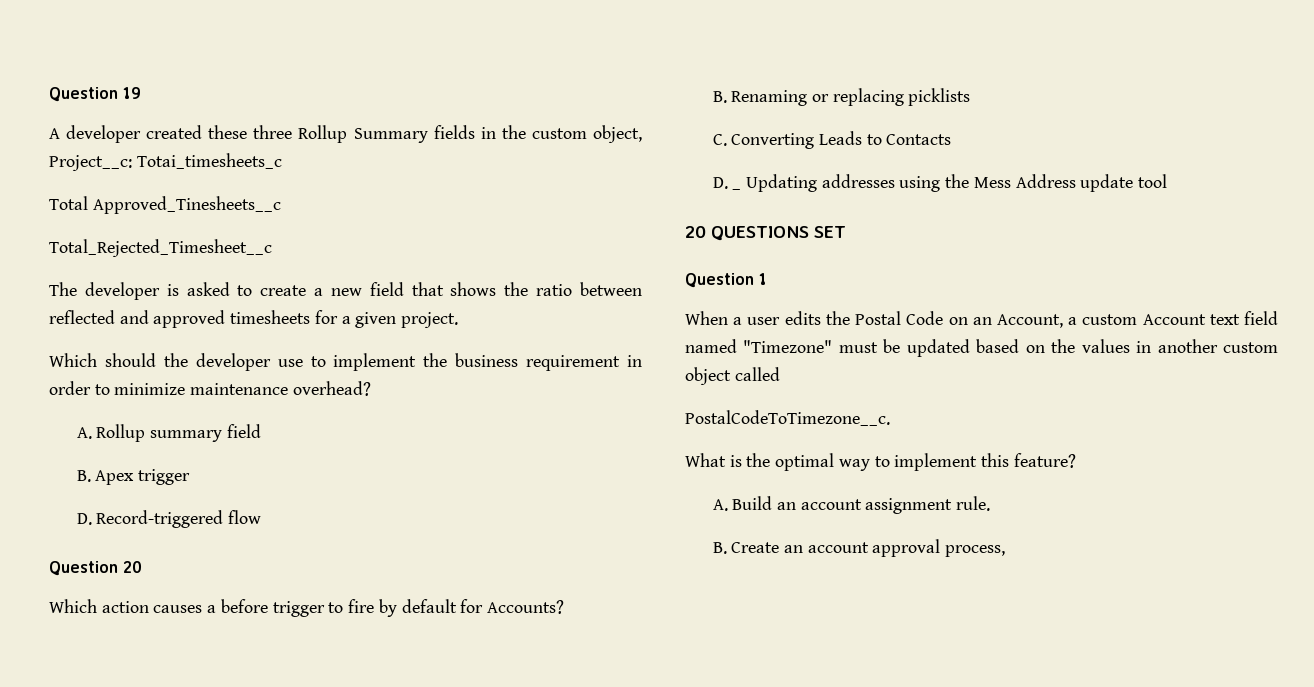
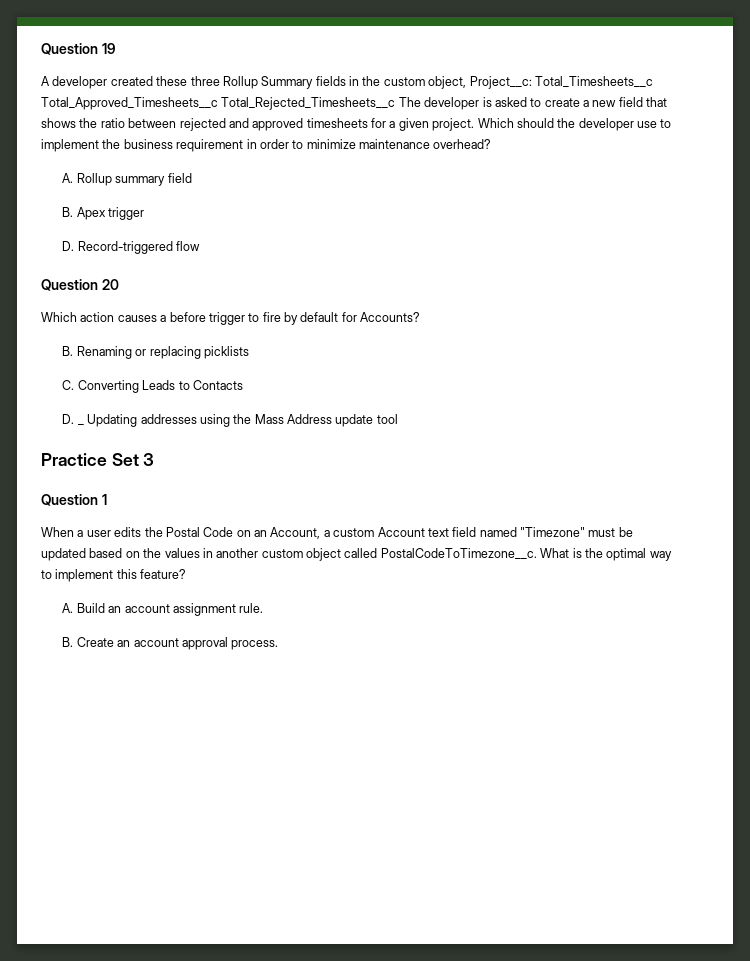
- A developer created these three Rollup Summary fields in the custom object, Project__c: Totai_timesheets_c
- Total Approved_Tinesheets__c
- Total_Rejected_Timesheet__c
- The developer is asked to create a new field that shows the ratio between reflected and approved timesheets for a given project.
- Which should the developer use to implement the business requirement in order to minimize maintenance overhead?
+ A developer created these three Rollup Summary fields in the custom object, Project__c: Total_Timesheets__c Total_Approved_Timesheets__c Total_Rejected_Timesheets__c The developer is asked to create a new field that shows the ratio between rejected and approved timesheets for a given project. Which should the developer use to implement the business requirement in order to minimize maintenance overhead?
- D. _ Updating addresses using the Mess Address update tool
+ D. _ Updating addresses using the Mass Address update tool
- 20 QUESTIONS SET
+ Practice Set 3
- When a user edits the Postal Code on an Account, a custom Account text field named "Timezone" must be updated based on the values in another custom object called
- PostalCodeToTimezone__c.
- What is the optimal way to implement this feature?
+ When a user edits the Postal Code on an Account, a custom Account text field named "Timezone" must be updated based on the values in another custom object called PostalCodeToTimezone__c. What is the optimal way to implement this feature?
- B. Create an account approval process,
+ B. Create an account approval process.

